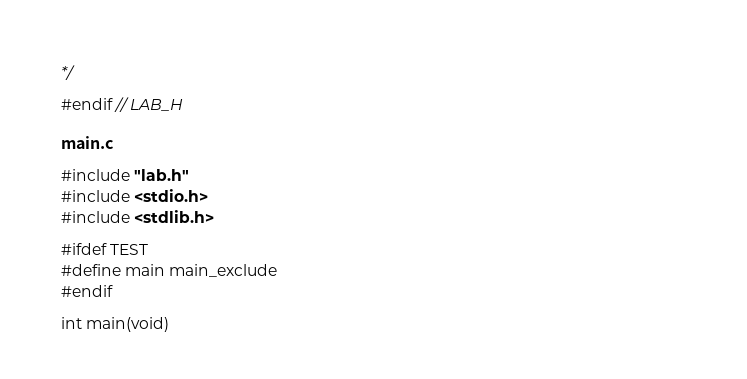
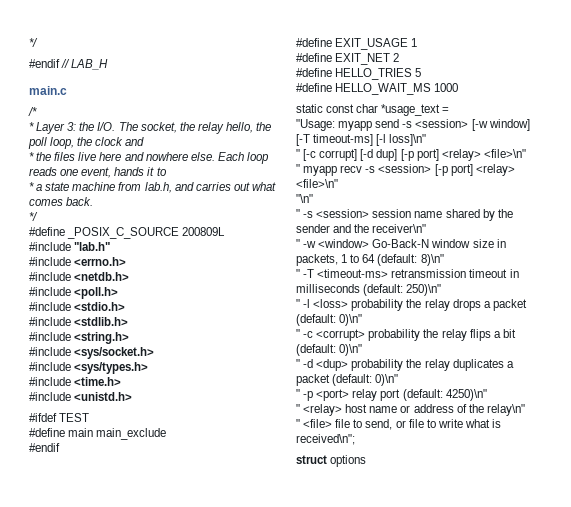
+ /*
+ * Layer 3: the I/O. The socket, the relay hello, the poll loop, the clock and
+ * the files live here and nowhere else. Each loop reads one event, hands it to
+ * a state machine from lab.h, and carries out what comes back.
+ */
+ #define _POSIX_C_SOURCE 200809L
  #include "lab.h"
+ #include <errno.h>
+ #include <netdb.h>
+ #include <poll.h>
  #include <stdio.h>
  #include <stdlib.h>
+ #include <string.h>
+ #include <sys/socket.h>
+ #include <sys/types.h>
+ #include <time.h>
+ #include <unistd.h>
- int main(void)
+ #define EXIT_USAGE 1
+ #define EXIT_NET 2
+ #define HELLO_TRIES 5
+ #define HELLO_WAIT_MS 1000
+ static const char *usage_text =
+ "Usage: myapp send -s <session> [-w window] [-T timeout-ms] [-l loss]\n"
+ " [-c corrupt] [-d dup] [-p port] <relay> <file>\n"
+ " myapp recv -s <session> [-p port] <relay> <file>\n"
+ "\n"
+ " -s <session> session name shared by the sender and the receiver\n"
+ " -w <window> Go-Back-N window size in packets, 1 to 64 (default: 8)\n"
+ " -T <timeout-ms> retransmission timeout in milliseconds (default: 250)\n"
+ " -l <loss> probability the relay drops a packet (default: 0)\n"
+ " -c <corrupt> probability the relay flips a bit (default: 0)\n"
+ " -d <dup> probability the relay duplicates a packet (default: 0)\n"
+ " -p <port> relay port (default: 4250)\n"
+ " <relay> host name or address of the relay\n"
+ " <file> file to send, or file to write what is received\n";
+ struct options

